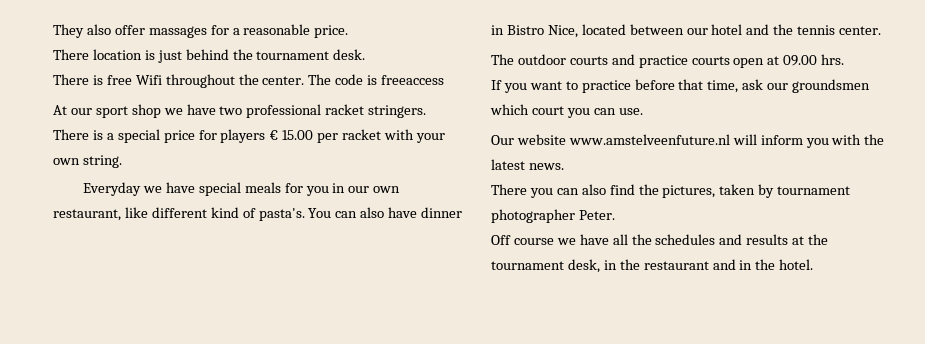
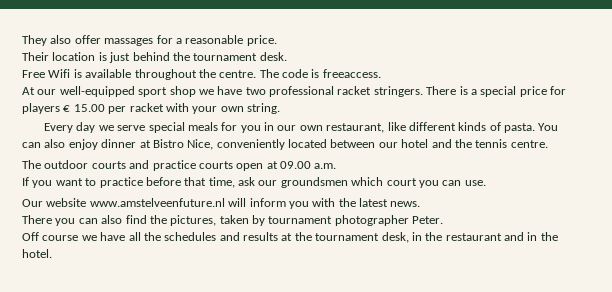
- There location is just behind the tournament desk.
+ Their location is just behind the tournament desk.
- There is free Wifi throughout the center.
+ Free Wifi is available throughout the centre.
- The code is freeaccess
+ The code is freeaccess.
- At our sport shop we have two professional racket stringers.
+ At our well-equipped sport shop we have two professional racket stringers.
- Everyday we have special meals for you in our own restaurant, like different kind of pasta's. You can also have dinner in Bistro Nice, located between our hotel and the tennis center.
+ Every day we serve special meals for you in our own restaurant, like different kinds of pasta. You can also enjoy dinner at Bistro Nice, conveniently located between our hotel and the tennis centre.
- The outdoor courts and practice courts open at 09.00 hrs.
+ The outdoor courts and practice courts open at 09.00 a.m.

